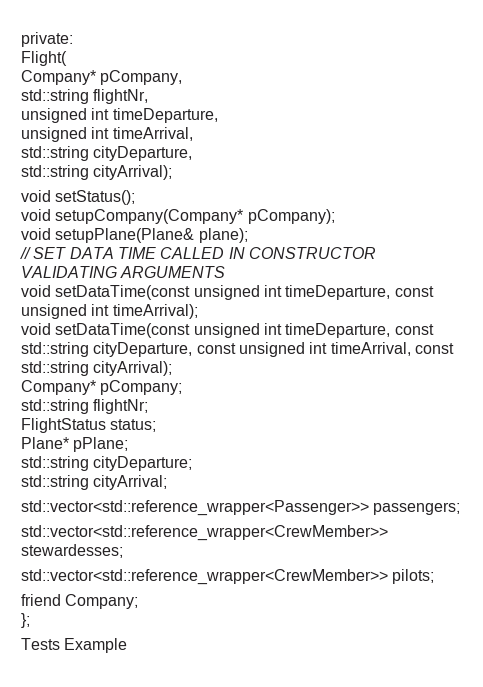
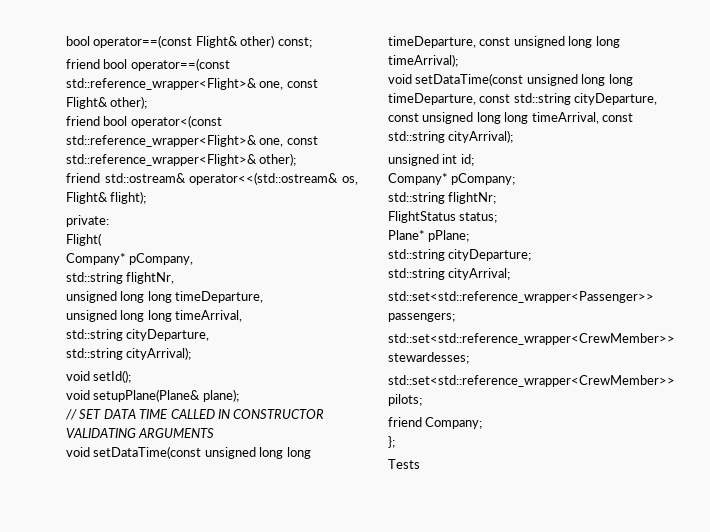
+ bool operator==(const Flight& other) const;
+ friend bool operator==(const std::reference_wrapper<Flight>& one, const Flight& other);
+ friend bool operator<(const std::reference_wrapper<Flight>& one, const std::reference_wrapper<Flight>& other);
+ friend std::ostream& operator<<(std::ostream& os, Flight& flight);
  std::string flightNr,
- unsigned int timeDeparture,
- unsigned int timeArrival,
+ unsigned long long timeDeparture,
+ unsigned long long timeArrival,
- void setStatus();
- void setupCompany(Company* pCompany);
+ void setId();
- void setDataTime(const unsigned int timeDeparture, const unsigned int timeArrival);
+ void setDataTime(const unsigned long long timeDeparture, const unsigned long long timeArrival);
- void setDataTime(const unsigned int timeDeparture, const std::string cityDeparture, const unsigned int timeArrival, const std::string cityArrival);
+ void setDataTime(const unsigned long long timeDeparture, const std::string cityDeparture, const unsigned long long timeArrival, const std::string cityArrival);
+ unsigned int id;
- std::vector<std::reference_wrapper<Passenger>> passengers;
+ std::set<std::reference_wrapper<Passenger>> passengers;
- std::vector<std::reference_wrapper<CrewMember>> stewardesses;
+ std::set<std::reference_wrapper<CrewMember>> stewardesses;
- std::vector<std::reference_wrapper<CrewMember>> pilots;
+ std::set<std::reference_wrapper<CrewMember>> pilots;
- Tests Example
+ Tests

